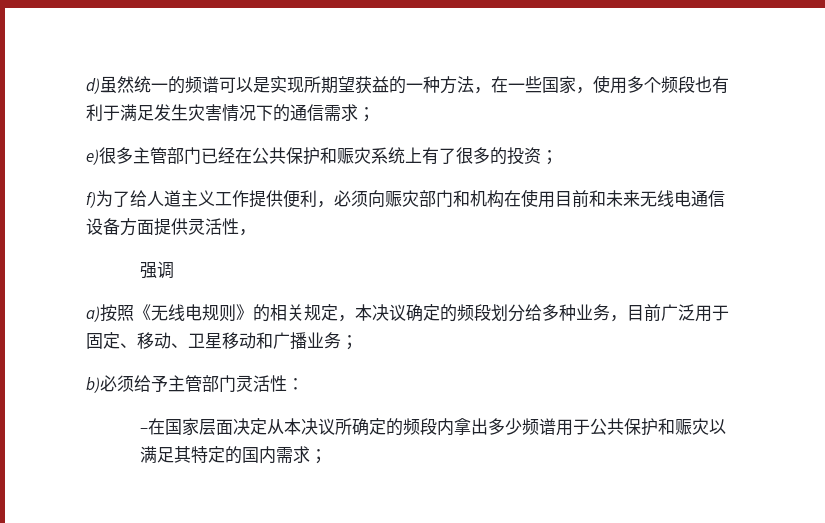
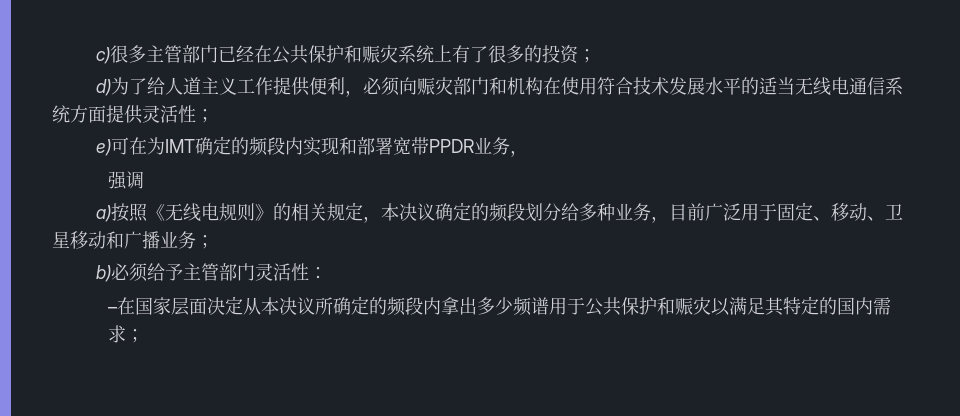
- d)虽然统一的频谱可以是实现所期望获益的一种方法，在一些国家，使用多个频段也有利于满足发生灾害情况下的通信需求；
- e)很多主管部门已经在公共保护和赈灾系统上有了很多的投资；
+ c)很多主管部门已经在公共保护和赈灾系统上有了很多的投资；
- f)为了给人道主义工作提供便利，必须向赈灾部门和机构在使用目前和未来无线电通信设备方面提供灵活性，
+ d)为了给人道主义工作提供便利，必须向赈灾部门和机构在使用符合技术发展水平的适当无线电通信系统方面提供灵活性；
+ e)可在为IMT确定的频段内实现和部署宽带PPDR业务，

